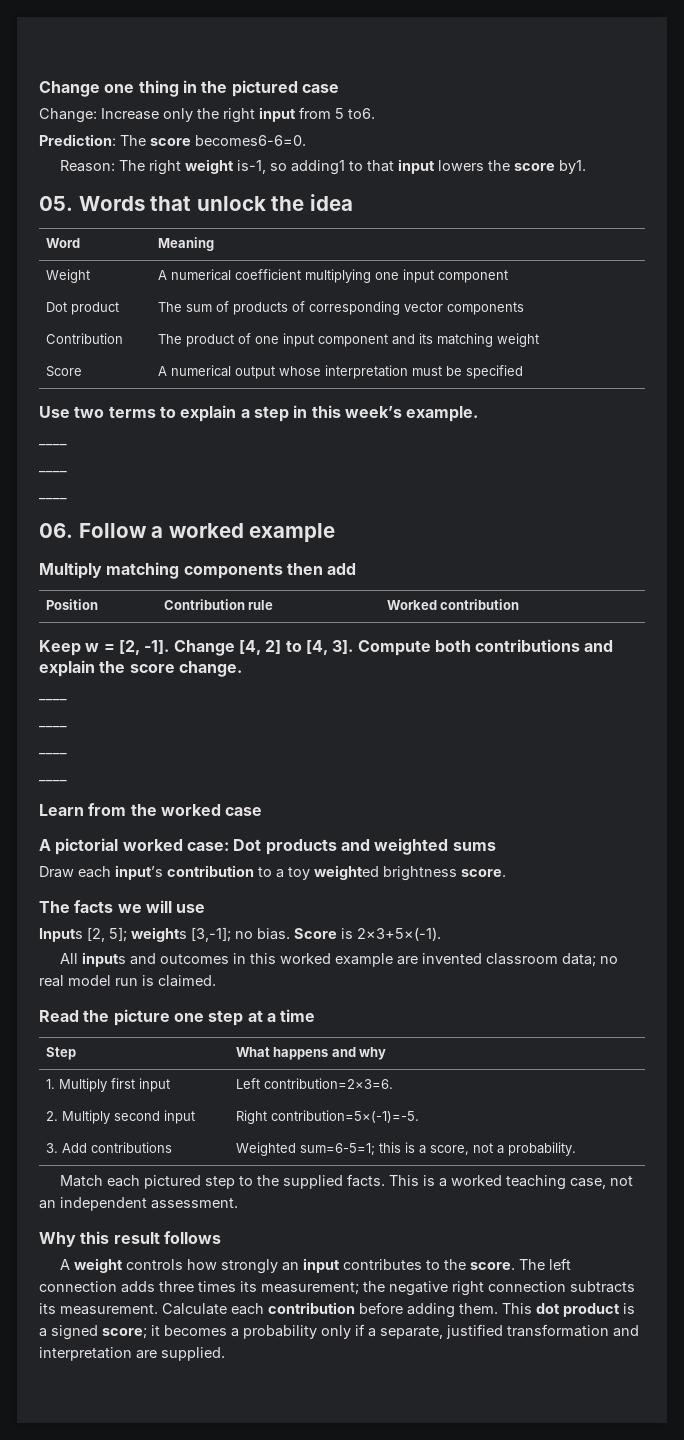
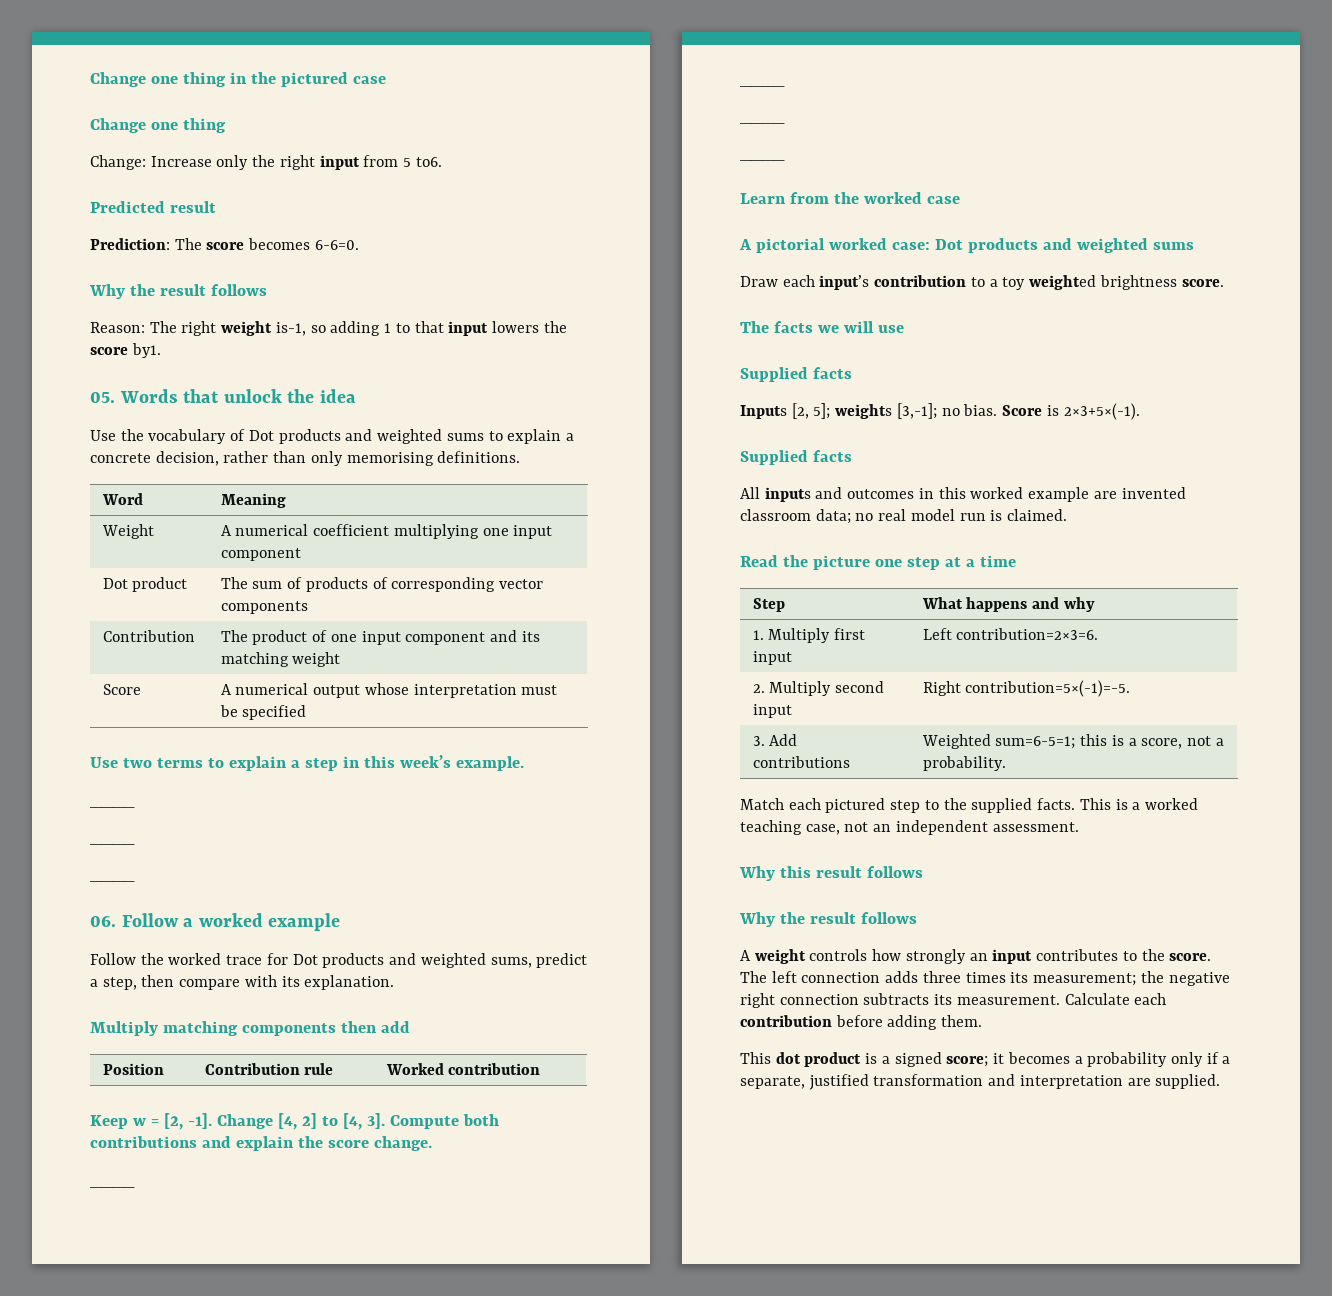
  Change one thing in the pictured case
+ Change one thing
+ Predicted result
- Prediction: The score becomes6-6=0.
+ Prediction: The score becomes 6-6=0.
+ Why the result follows
- Reason: The right weight is-1, so adding1 to that input lowers the score by1.
+ Reason: The right weight is-1, so adding 1 to that input lowers the score by1.
+ Use the vocabulary of Dot products and weighted sums to explain a concrete decision, rather than only memorising definitions.
+ Follow the worked trace for Dot products and weighted sums, predict a step, then compare with its explanation.
  The facts we will use
+ Supplied facts
  Score is 2×3+5×(-1).
+ Supplied facts
  Why this result follows
+ Why the result follows
- Calculate each contribution before adding them. This dot product is a signed score; it becomes a probability only if a separate, justified transformation and interpretation are supplied.
+ Calculate each contribution before adding them.
+ This dot product is a signed score; it becomes a probability only if a separate, justified transformation and interpretation are supplied.

